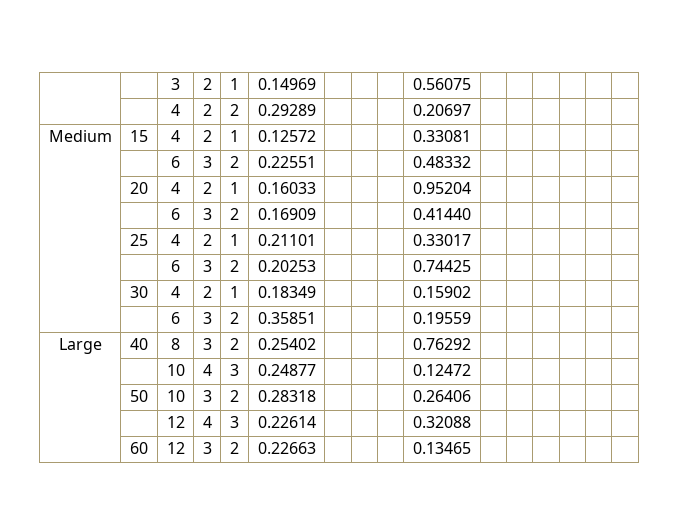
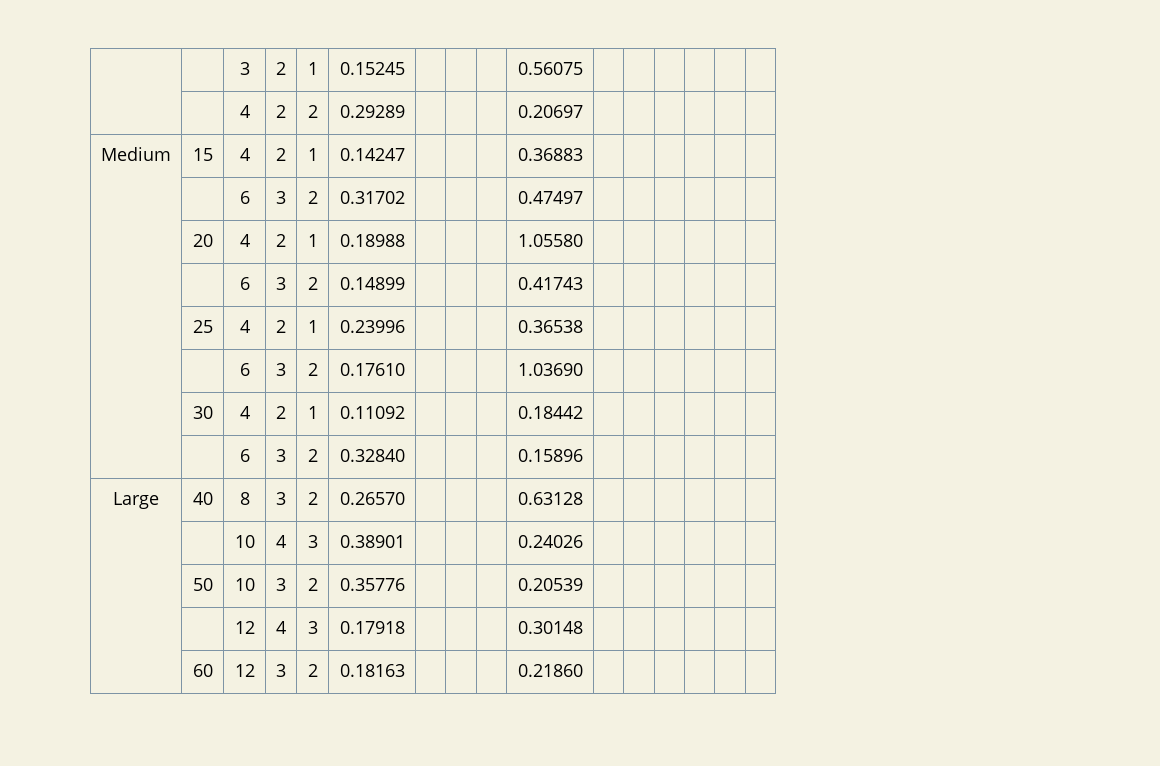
- | | 3 | 2 | 1 | 0.14969 | | | | 0.56075 | | | | | |
+ | | 3 | 2 | 1 | 0.15245 | | | | 0.56075 | | | | | |
- Medium | 15 | 4 | 2 | 1 | 0.12572 | | | | 0.33081 | | | | | |
- | | 6 | 3 | 2 | 0.22551 | | | | 0.48332 | | | | | |
+ Medium | 15 | 4 | 2 | 1 | 0.14247 | | | | 0.36883 | | | | | |
+ | | 6 | 3 | 2 | 0.31702 | | | | 0.47497 | | | | | |
- | 20 | 4 | 2 | 1 | 0.16033 | | | | 0.95204 | | | | | |
- | | 6 | 3 | 2 | 0.16909 | | | | 0.41440 | | | | | |
+ | 20 | 4 | 2 | 1 | 0.18988 | | | | 1.05580 | | | | | |
+ | | 6 | 3 | 2 | 0.14899 | | | | 0.41743 | | | | | |
- | 25 | 4 | 2 | 1 | 0.21101 | | | | 0.33017 | | | | | |
- | | 6 | 3 | 2 | 0.20253 | | | | 0.74425 | | | | | |
+ | 25 | 4 | 2 | 1 | 0.23996 | | | | 0.36538 | | | | | |
+ | | 6 | 3 | 2 | 0.17610 | | | | 1.03690 | | | | | |
- | 30 | 4 | 2 | 1 | 0.18349 | | | | 0.15902 | | | | | |
- | | 6 | 3 | 2 | 0.35851 | | | | 0.19559 | | | | | |
+ | 30 | 4 | 2 | 1 | 0.11092 | | | | 0.18442 | | | | | |
+ | | 6 | 3 | 2 | 0.32840 | | | | 0.15896 | | | | | |
- Large | 40 | 8 | 3 | 2 | 0.25402 | | | | 0.76292 | | | | | |
+ Large | 40 | 8 | 3 | 2 | 0.26570 | | | | 0.63128 | | | | | |
- | | 10 | 4 | 3 | 0.24877 | | | | 0.12472 | | | | | |
+ | | 10 | 4 | 3 | 0.38901 | | | | 0.24026 | | | | | |
- | 50 | 10 | 3 | 2 | 0.28318 | | | | 0.26406 | | | | | |
+ | 50 | 10 | 3 | 2 | 0.35776 | | | | 0.20539 | | | | | |
- | | 12 | 4 | 3 | 0.22614 | | | | 0.32088 | | | | | |
+ | | 12 | 4 | 3 | 0.17918 | | | | 0.30148 | | | | | |
- | 60 | 12 | 3 | 2 | 0.22663 | | | | 0.13465 | | | | | |
+ | 60 | 12 | 3 | 2 | 0.18163 | | | | 0.21860 | | | | | |

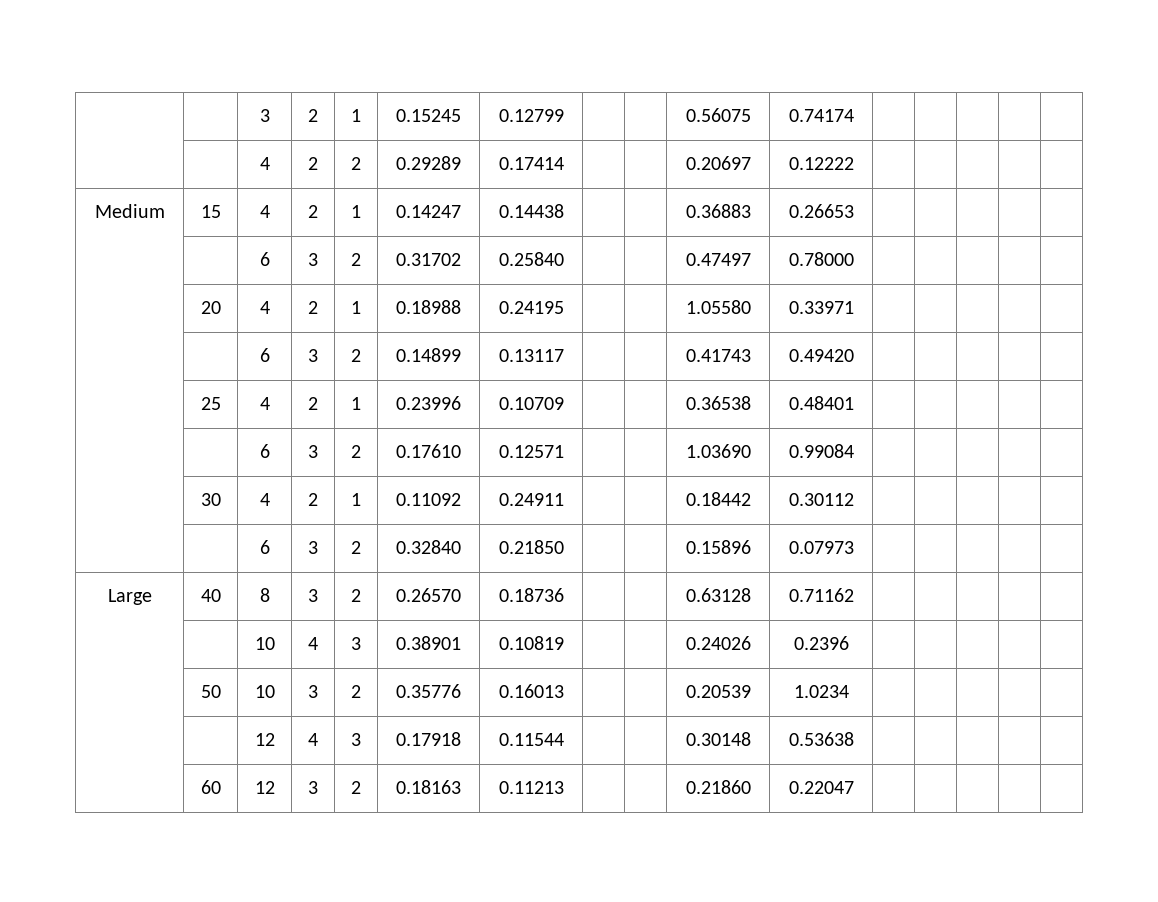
- | | 3 | 2 | 1 | 0.15245 | | | | 0.56075 | | | | | |
+ | | 3 | 2 | 1 | 0.15245 | 0.12799 | | | 0.56075 | 0.74174 | | | | |
- | | 4 | 2 | 2 | 0.29289 | | | | 0.20697 | | | | | |
+ | | 4 | 2 | 2 | 0.29289 | 0.17414 | | | 0.20697 | 0.12222 | | | | |
- Medium | 15 | 4 | 2 | 1 | 0.14247 | | | | 0.36883 | | | | | |
+ Medium | 15 | 4 | 2 | 1 | 0.14247 | 0.14438 | | | 0.36883 | 0.26653 | | | | |
- | | 6 | 3 | 2 | 0.31702 | | | | 0.47497 | | | | | |
+ | | 6 | 3 | 2 | 0.31702 | 0.25840 | | | 0.47497 | 0.78000 | | | | |
- | 20 | 4 | 2 | 1 | 0.18988 | | | | 1.05580 | | | | | |
+ | 20 | 4 | 2 | 1 | 0.18988 | 0.24195 | | | 1.05580 | 0.33971 | | | | |
- | | 6 | 3 | 2 | 0.14899 | | | | 0.41743 | | | | | |
+ | | 6 | 3 | 2 | 0.14899 | 0.13117 | | | 0.41743 | 0.49420 | | | | |
- | 25 | 4 | 2 | 1 | 0.23996 | | | | 0.36538 | | | | | |
+ | 25 | 4 | 2 | 1 | 0.23996 | 0.10709 | | | 0.36538 | 0.48401 | | | | |
- | | 6 | 3 | 2 | 0.17610 | | | | 1.03690 | | | | | |
+ | | 6 | 3 | 2 | 0.17610 | 0.12571 | | | 1.03690 | 0.99084 | | | | |
- | 30 | 4 | 2 | 1 | 0.11092 | | | | 0.18442 | | | | | |
+ | 30 | 4 | 2 | 1 | 0.11092 | 0.24911 | | | 0.18442 | 0.30112 | | | | |
- | | 6 | 3 | 2 | 0.32840 | | | | 0.15896 | | | | | |
+ | | 6 | 3 | 2 | 0.32840 | 0.21850 | | | 0.15896 | 0.07973 | | | | |
- Large | 40 | 8 | 3 | 2 | 0.26570 | | | | 0.63128 | | | | | |
+ Large | 40 | 8 | 3 | 2 | 0.26570 | 0.18736 | | | 0.63128 | 0.71162 | | | | |
- | | 10 | 4 | 3 | 0.38901 | | | | 0.24026 | | | | | |
+ | | 10 | 4 | 3 | 0.38901 | 0.10819 | | | 0.24026 | 0.2396 | | | | |
- | 50 | 10 | 3 | 2 | 0.35776 | | | | 0.20539 | | | | | |
+ | 50 | 10 | 3 | 2 | 0.35776 | 0.16013 | | | 0.20539 | 1.0234 | | | | |
- | | 12 | 4 | 3 | 0.17918 | | | | 0.30148 | | | | | |
+ | | 12 | 4 | 3 | 0.17918 | 0.11544 | | | 0.30148 | 0.53638 | | | | |
- | 60 | 12 | 3 | 2 | 0.18163 | | | | 0.21860 | | | | | |
+ | 60 | 12 | 3 | 2 | 0.18163 | 0.11213 | | | 0.21860 | 0.22047 | | | | |

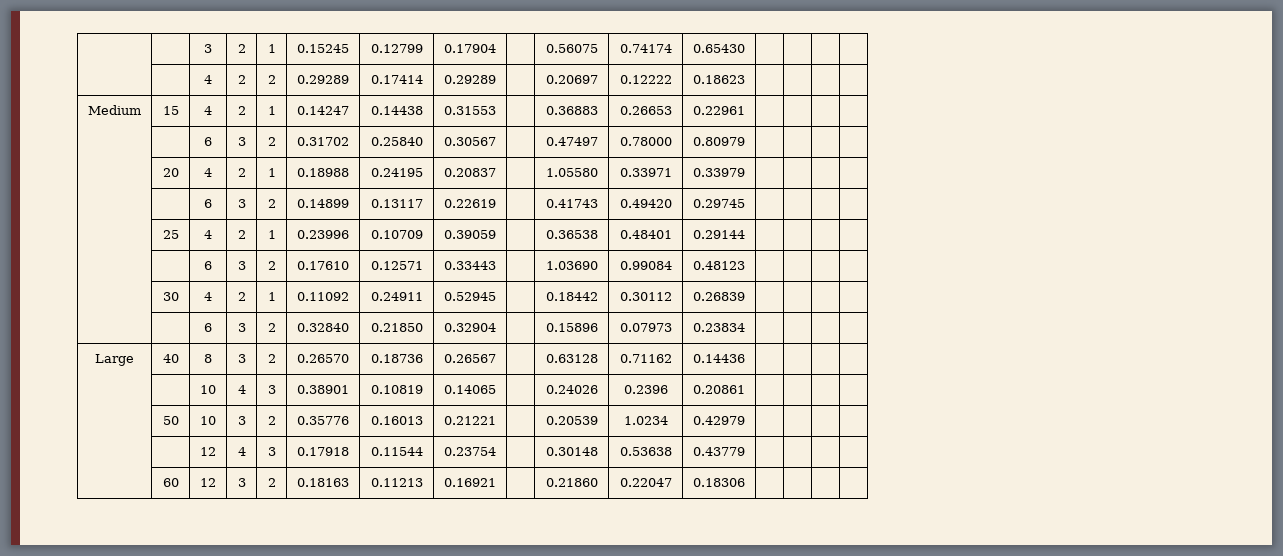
- | | 3 | 2 | 1 | 0.15245 | 0.12799 | | | 0.56075 | 0.74174 | | | | |
+ | | 3 | 2 | 1 | 0.15245 | 0.12799 | 0.17904 | | 0.56075 | 0.74174 | 0.65430 | | | |
- | | 4 | 2 | 2 | 0.29289 | 0.17414 | | | 0.20697 | 0.12222 | | | | |
+ | | 4 | 2 | 2 | 0.29289 | 0.17414 | 0.29289 | | 0.20697 | 0.12222 | 0.18623 | | | |
- Medium | 15 | 4 | 2 | 1 | 0.14247 | 0.14438 | | | 0.36883 | 0.26653 | | | | |
+ Medium | 15 | 4 | 2 | 1 | 0.14247 | 0.14438 | 0.31553 | | 0.36883 | 0.26653 | 0.22961 | | | |
- | | 6 | 3 | 2 | 0.31702 | 0.25840 | | | 0.47497 | 0.78000 | | | | |
+ | | 6 | 3 | 2 | 0.31702 | 0.25840 | 0.30567 | | 0.47497 | 0.78000 | 0.80979 | | | |
- | 20 | 4 | 2 | 1 | 0.18988 | 0.24195 | | | 1.05580 | 0.33971 | | | | |
+ | 20 | 4 | 2 | 1 | 0.18988 | 0.24195 | 0.20837 | | 1.05580 | 0.33971 | 0.33979 | | | |
- | | 6 | 3 | 2 | 0.14899 | 0.13117 | | | 0.41743 | 0.49420 | | | | |
+ | | 6 | 3 | 2 | 0.14899 | 0.13117 | 0.22619 | | 0.41743 | 0.49420 | 0.29745 | | | |
- | 25 | 4 | 2 | 1 | 0.23996 | 0.10709 | | | 0.36538 | 0.48401 | | | | |
+ | 25 | 4 | 2 | 1 | 0.23996 | 0.10709 | 0.39059 | | 0.36538 | 0.48401 | 0.29144 | | | |
- | | 6 | 3 | 2 | 0.17610 | 0.12571 | | | 1.03690 | 0.99084 | | | | |
+ | | 6 | 3 | 2 | 0.17610 | 0.12571 | 0.33443 | | 1.03690 | 0.99084 | 0.48123 | | | |
- | 30 | 4 | 2 | 1 | 0.11092 | 0.24911 | | | 0.18442 | 0.30112 | | | | |
+ | 30 | 4 | 2 | 1 | 0.11092 | 0.24911 | 0.52945 | | 0.18442 | 0.30112 | 0.26839 | | | |
- | | 6 | 3 | 2 | 0.32840 | 0.21850 | | | 0.15896 | 0.07973 | | | | |
+ | | 6 | 3 | 2 | 0.32840 | 0.21850 | 0.32904 | | 0.15896 | 0.07973 | 0.23834 | | | |
- Large | 40 | 8 | 3 | 2 | 0.26570 | 0.18736 | | | 0.63128 | 0.71162 | | | | |
+ Large | 40 | 8 | 3 | 2 | 0.26570 | 0.18736 | 0.26567 | | 0.63128 | 0.71162 | 0.14436 | | | |
- | | 10 | 4 | 3 | 0.38901 | 0.10819 | | | 0.24026 | 0.2396 | | | | |
+ | | 10 | 4 | 3 | 0.38901 | 0.10819 | 0.14065 | | 0.24026 | 0.2396 | 0.20861 | | | |
- | 50 | 10 | 3 | 2 | 0.35776 | 0.16013 | | | 0.20539 | 1.0234 | | | | |
+ | 50 | 10 | 3 | 2 | 0.35776 | 0.16013 | 0.21221 | | 0.20539 | 1.0234 | 0.42979 | | | |
- | | 12 | 4 | 3 | 0.17918 | 0.11544 | | | 0.30148 | 0.53638 | | | | |
+ | | 12 | 4 | 3 | 0.17918 | 0.11544 | 0.23754 | | 0.30148 | 0.53638 | 0.43779 | | | |
- | 60 | 12 | 3 | 2 | 0.18163 | 0.11213 | | | 0.21860 | 0.22047 | | | | |
+ | 60 | 12 | 3 | 2 | 0.18163 | 0.11213 | 0.16921 | | 0.21860 | 0.22047 | 0.18306 | | | |

